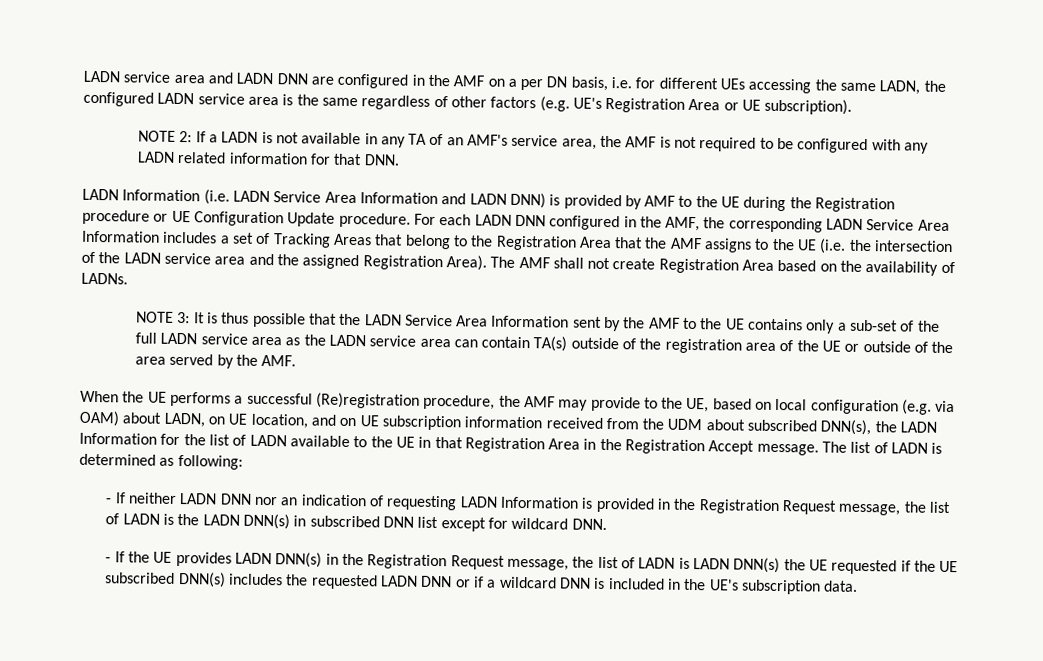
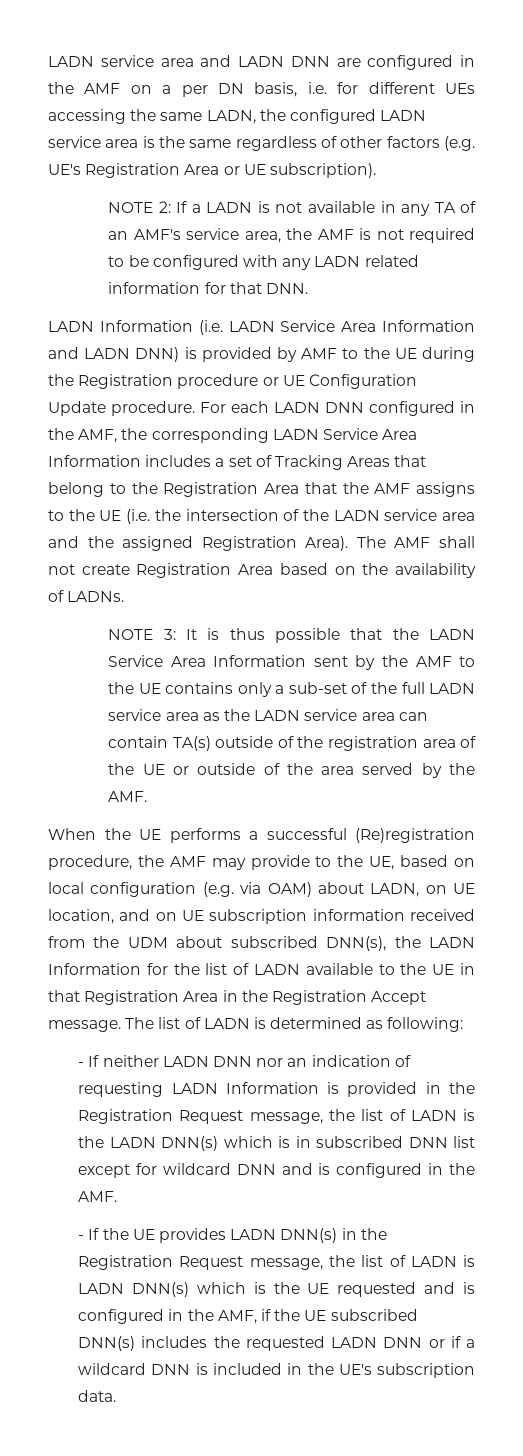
- - If neither LADN DNN nor an indication of requesting LADN Information is provided in the Registration Request message, the list of LADN is the LADN DNN(s) in subscribed DNN list except for wildcard DNN.
+ - If neither LADN DNN nor an indication of requesting LADN Information is provided in the Registration Request message, the list of LADN is the LADN DNN(s) which is in subscribed DNN list except for wildcard DNN and is configured in the AMF.
- - If the UE provides LADN DNN(s) in the Registration Request message, the list of LADN is LADN DNN(s) the UE requested if the UE subscribed DNN(s) includes the requested LADN DNN or if a wildcard DNN is included in the UE's subscription data.
+ - If the UE provides LADN DNN(s) in the Registration Request message, the list of LADN is LADN DNN(s) which is the UE requested and is configured in the AMF, if the UE subscribed DNN(s) includes the requested LADN DNN or if a wildcard DNN is included in the UE's subscription data.

